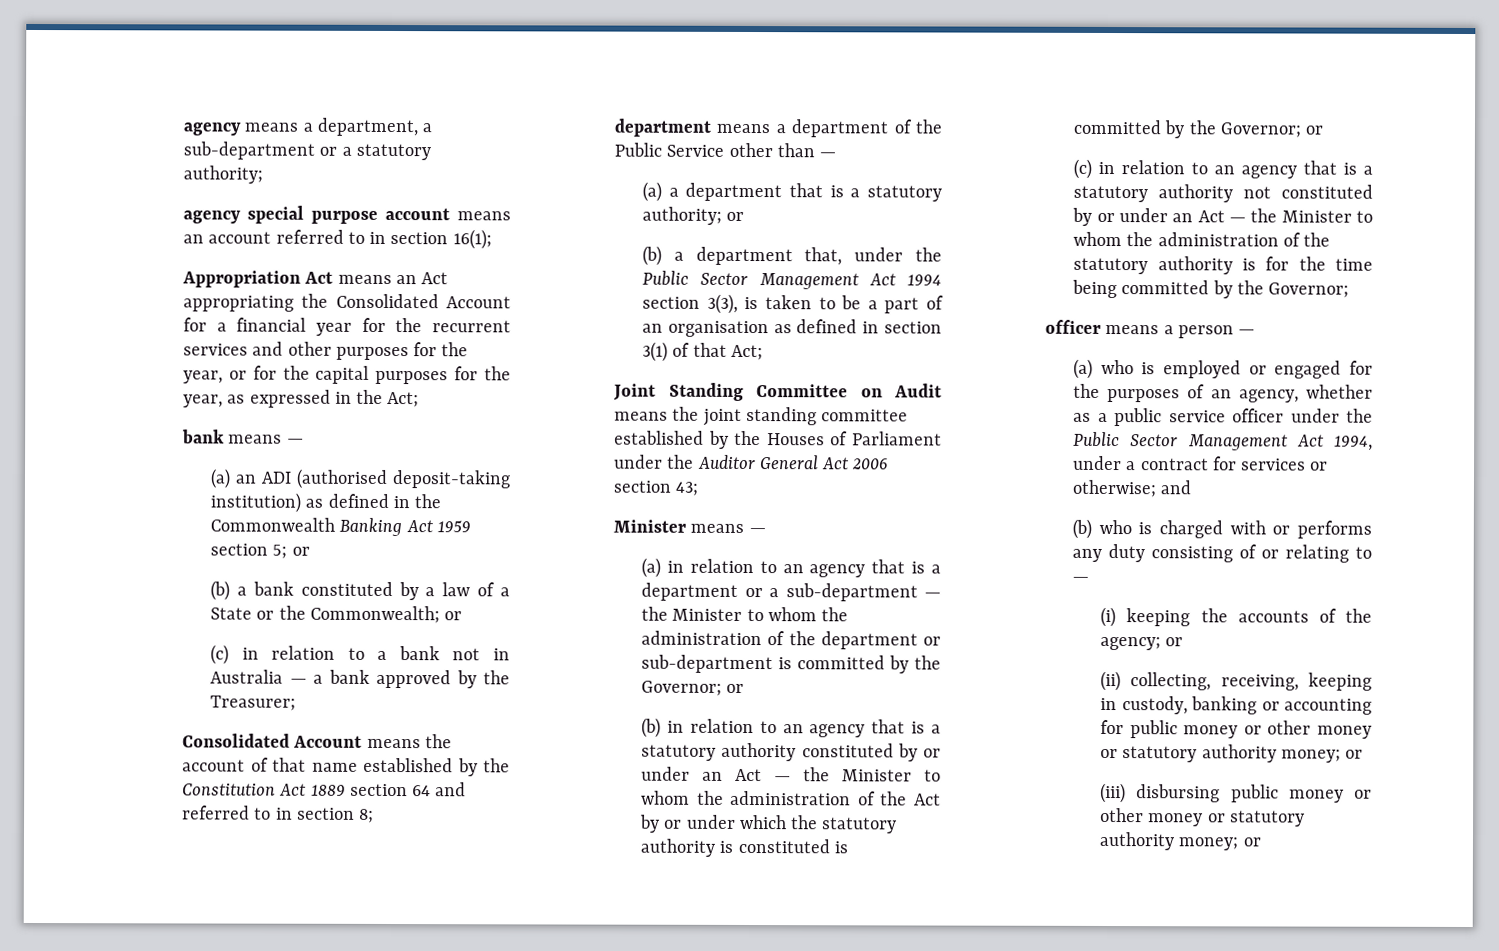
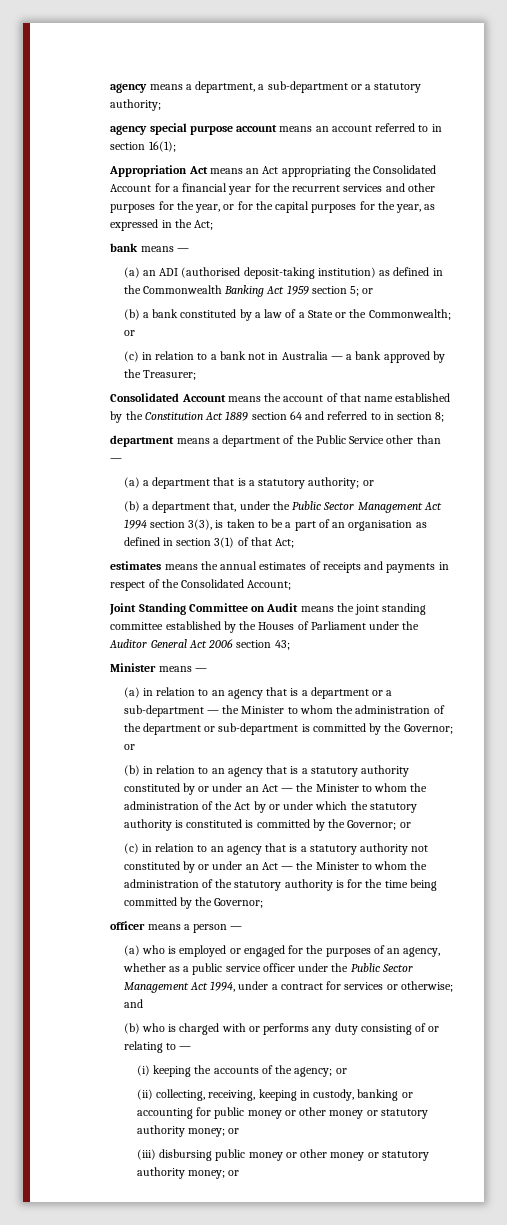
+ estimates means the annual estimates of receipts and payments in respect of the Consolidated Account;

